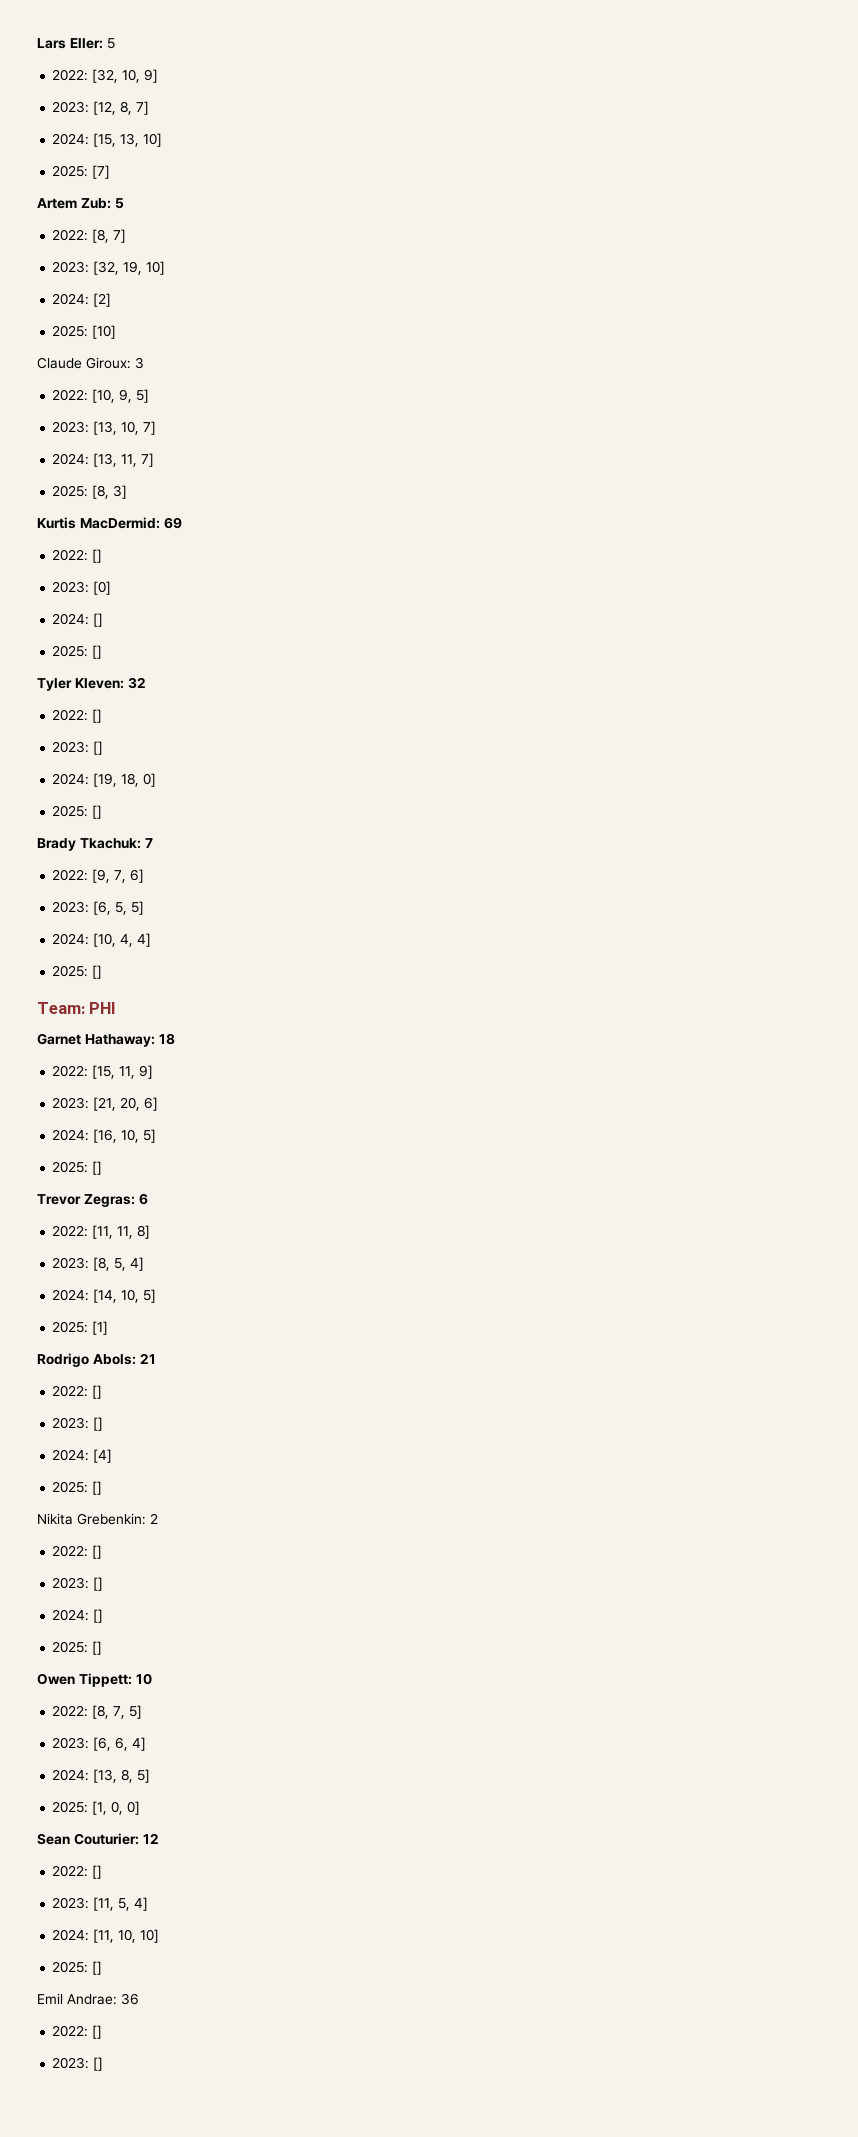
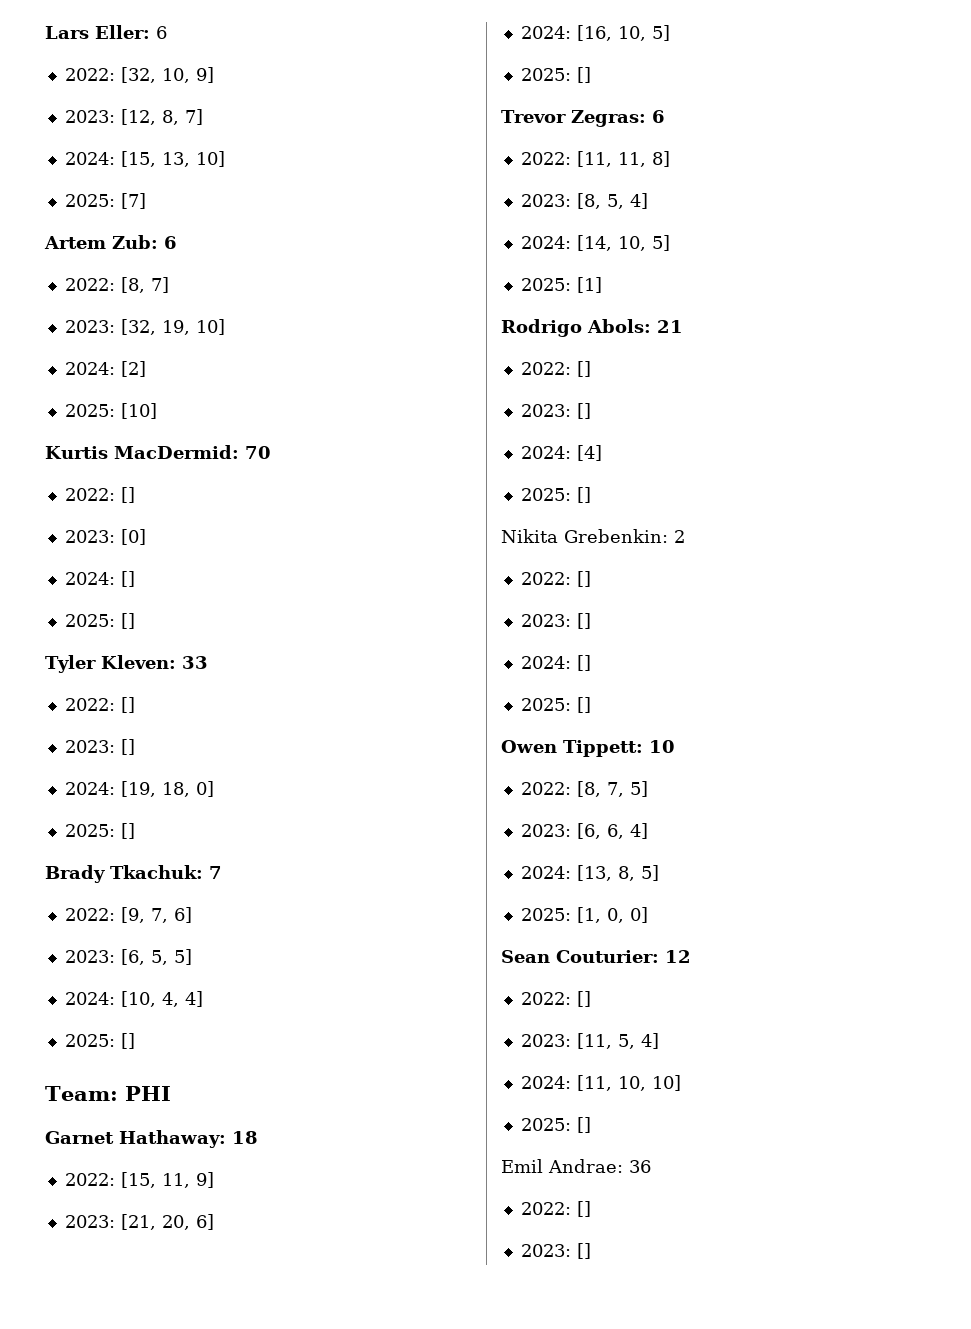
- Lars Eller: 5
+ Lars Eller: 6
- Artem Zub: 5
+ Artem Zub: 6
- Claude Giroux: 3
- 2022: [10, 9, 5]
- 2023: [13, 10, 7]
- 2024: [13, 11, 7]
- 2025: [8, 3]
- Kurtis MacDermid: 69
+ Kurtis MacDermid: 70
- Tyler Kleven: 32
+ Tyler Kleven: 33

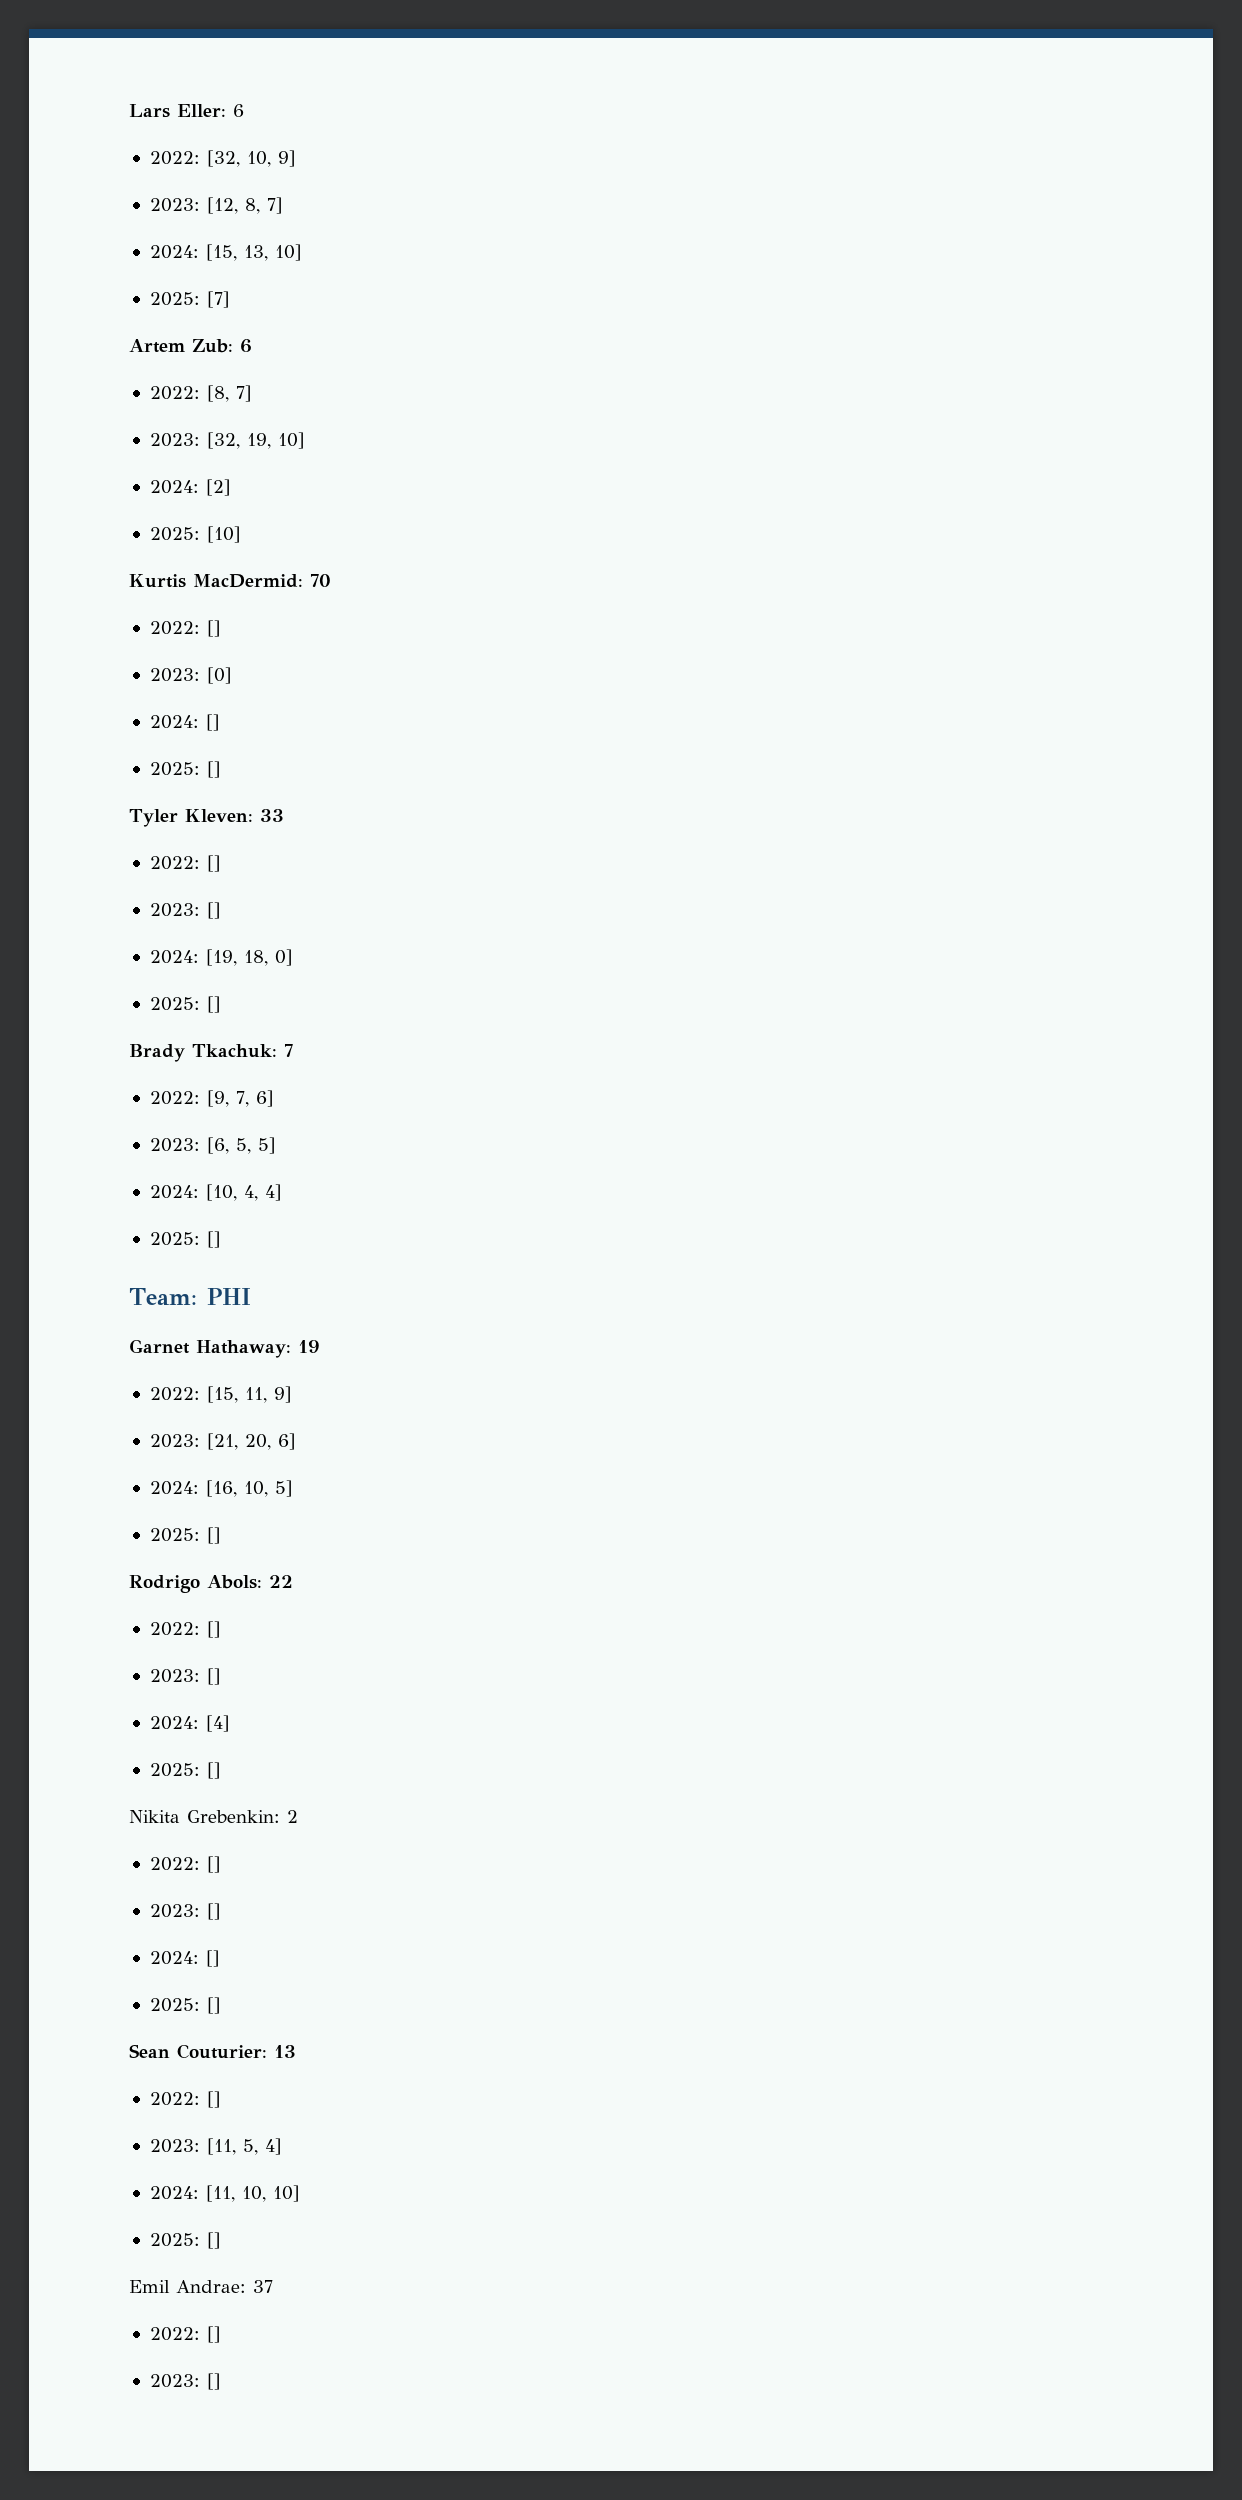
- Garnet Hathaway: 18
+ Garnet Hathaway: 19
- Trevor Zegras: 6
- 2022: [11, 11, 8]
- 2023: [8, 5, 4]
- 2024: [14, 10, 5]
- 2025: [1]
- Rodrigo Abols: 21
+ Rodrigo Abols: 22
- Owen Tippett: 10
- 2022: [8, 7, 5]
- 2023: [6, 6, 4]
- 2024: [13, 8, 5]
- 2025: [1, 0, 0]
- Sean Couturier: 12
+ Sean Couturier: 13
- Emil Andrae: 36
+ Emil Andrae: 37

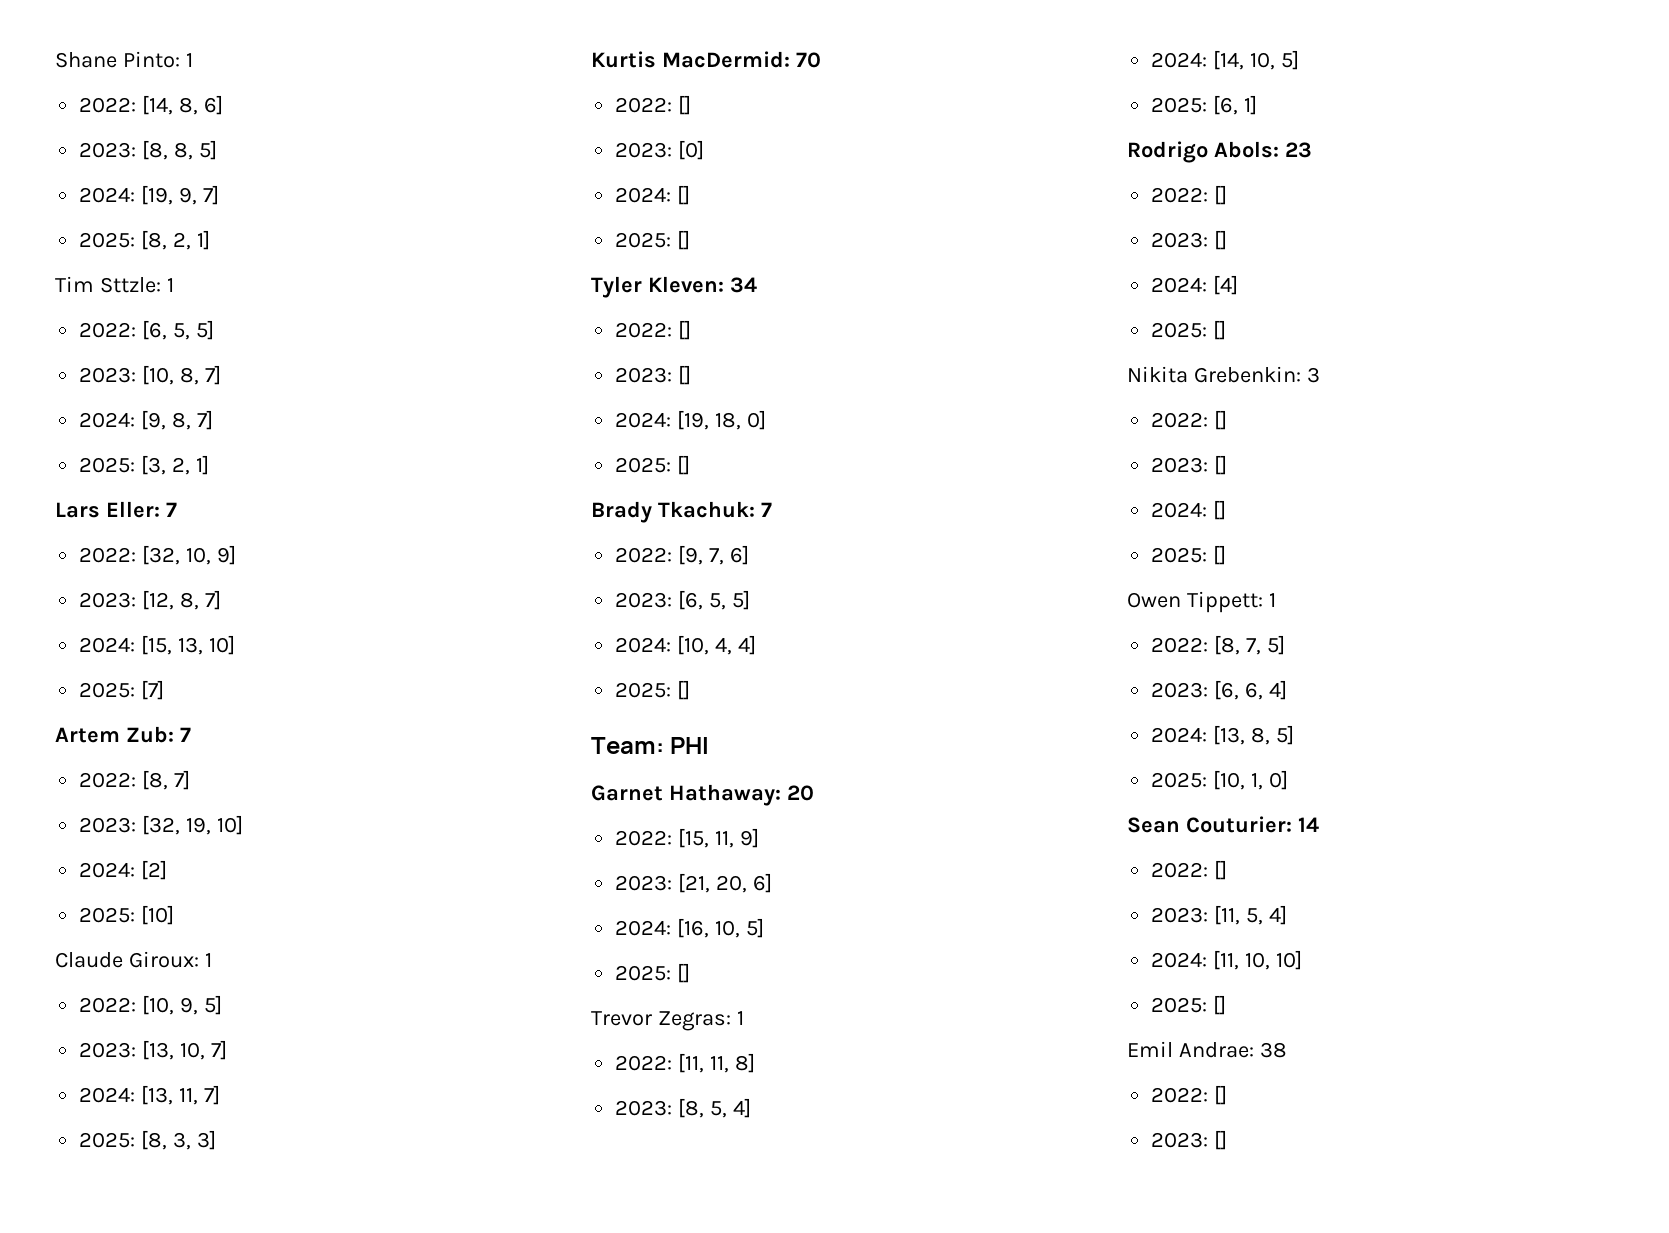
+ Shane Pinto: 1
+ 2022: [14, 8, 6]
+ 2023: [8, 8, 5]
+ 2024: [19, 9, 7]
+ 2025: [8, 2, 1]
+ Tim Sttzle: 1
+ 2022: [6, 5, 5]
+ 2023: [10, 8, 7]
+ 2024: [9, 8, 7]
+ 2025: [3, 2, 1]
- Lars Eller: 6
+ Lars Eller: 7
- Artem Zub: 6
+ Artem Zub: 7
+ Claude Giroux: 1
+ 2022: [10, 9, 5]
+ 2023: [13, 10, 7]
+ 2024: [13, 11, 7]
+ 2025: [8, 3, 3]
- Tyler Kleven: 33
+ Tyler Kleven: 34
- Garnet Hathaway: 19
+ Garnet Hathaway: 20
+ Trevor Zegras: 1
+ 2022: [11, 11, 8]
+ 2023: [8, 5, 4]
+ 2024: [14, 10, 5]
+ 2025: [6, 1]
- Rodrigo Abols: 22
+ Rodrigo Abols: 23
- Nikita Grebenkin: 2
+ Nikita Grebenkin: 3
+ Owen Tippett: 1
+ 2022: [8, 7, 5]
+ 2023: [6, 6, 4]
+ 2024: [13, 8, 5]
+ 2025: [10, 1, 0]
- Sean Couturier: 13
+ Sean Couturier: 14
- Emil Andrae: 37
+ Emil Andrae: 38

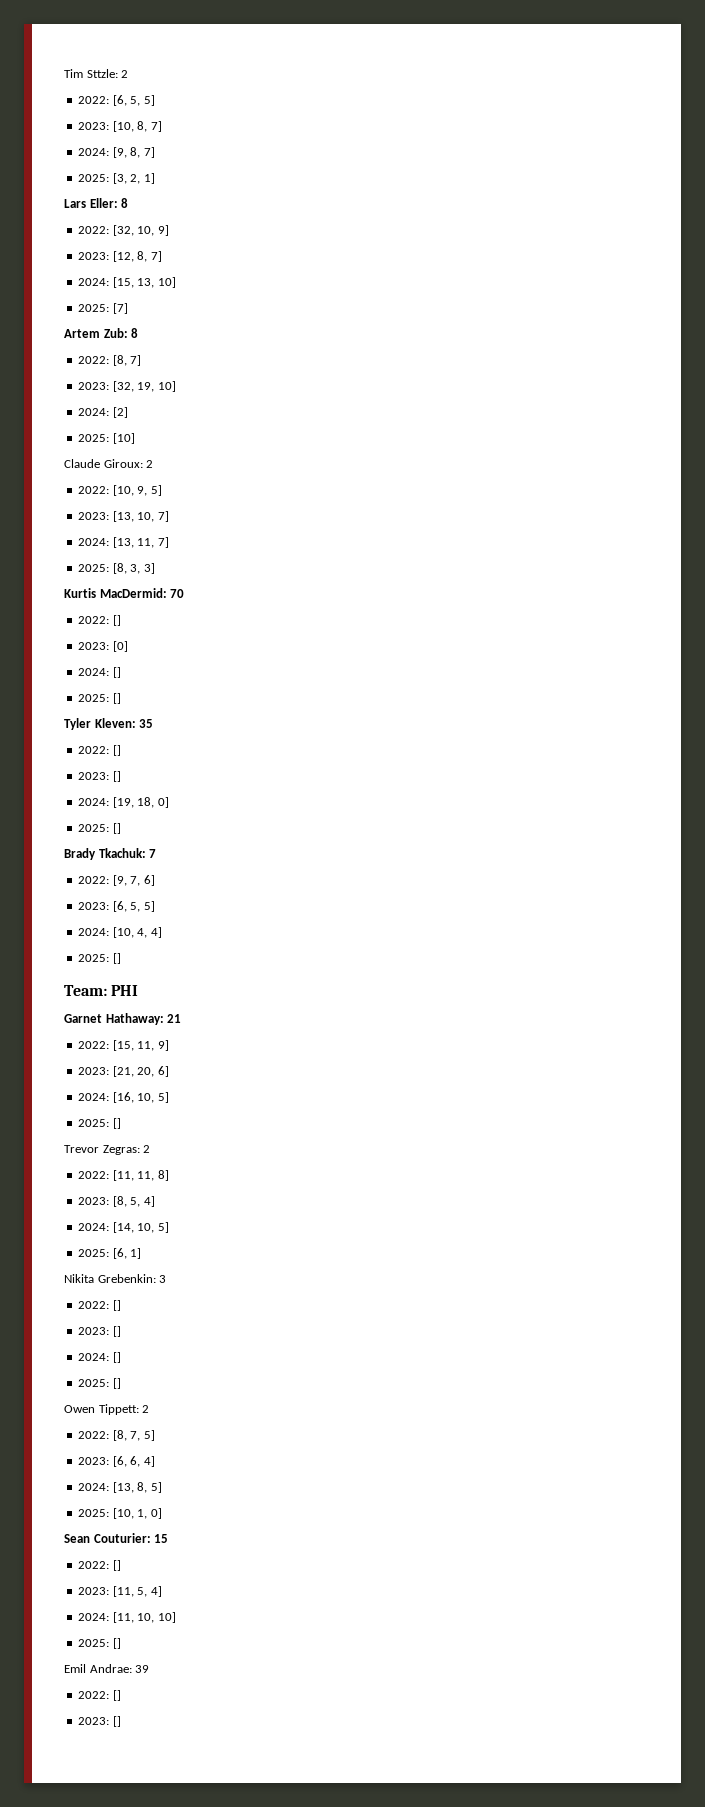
- Shane Pinto: 1
- 2022: [14, 8, 6]
- 2023: [8, 8, 5]
- 2024: [19, 9, 7]
- 2025: [8, 2, 1]
- Tim Sttzle: 1
+ Tim Sttzle: 2
- Lars Eller: 7
+ Lars Eller: 8
- Artem Zub: 7
+ Artem Zub: 8
- Claude Giroux: 1
+ Claude Giroux: 2
- Tyler Kleven: 34
+ Tyler Kleven: 35
- Garnet Hathaway: 20
+ Garnet Hathaway: 21
- Trevor Zegras: 1
+ Trevor Zegras: 2
- Rodrigo Abols: 23
- 2022: []
- 2023: []
- 2024: [4]
- 2025: []
- Owen Tippett: 1
+ Owen Tippett: 2
- Sean Couturier: 14
+ Sean Couturier: 15
- Emil Andrae: 38
+ Emil Andrae: 39

